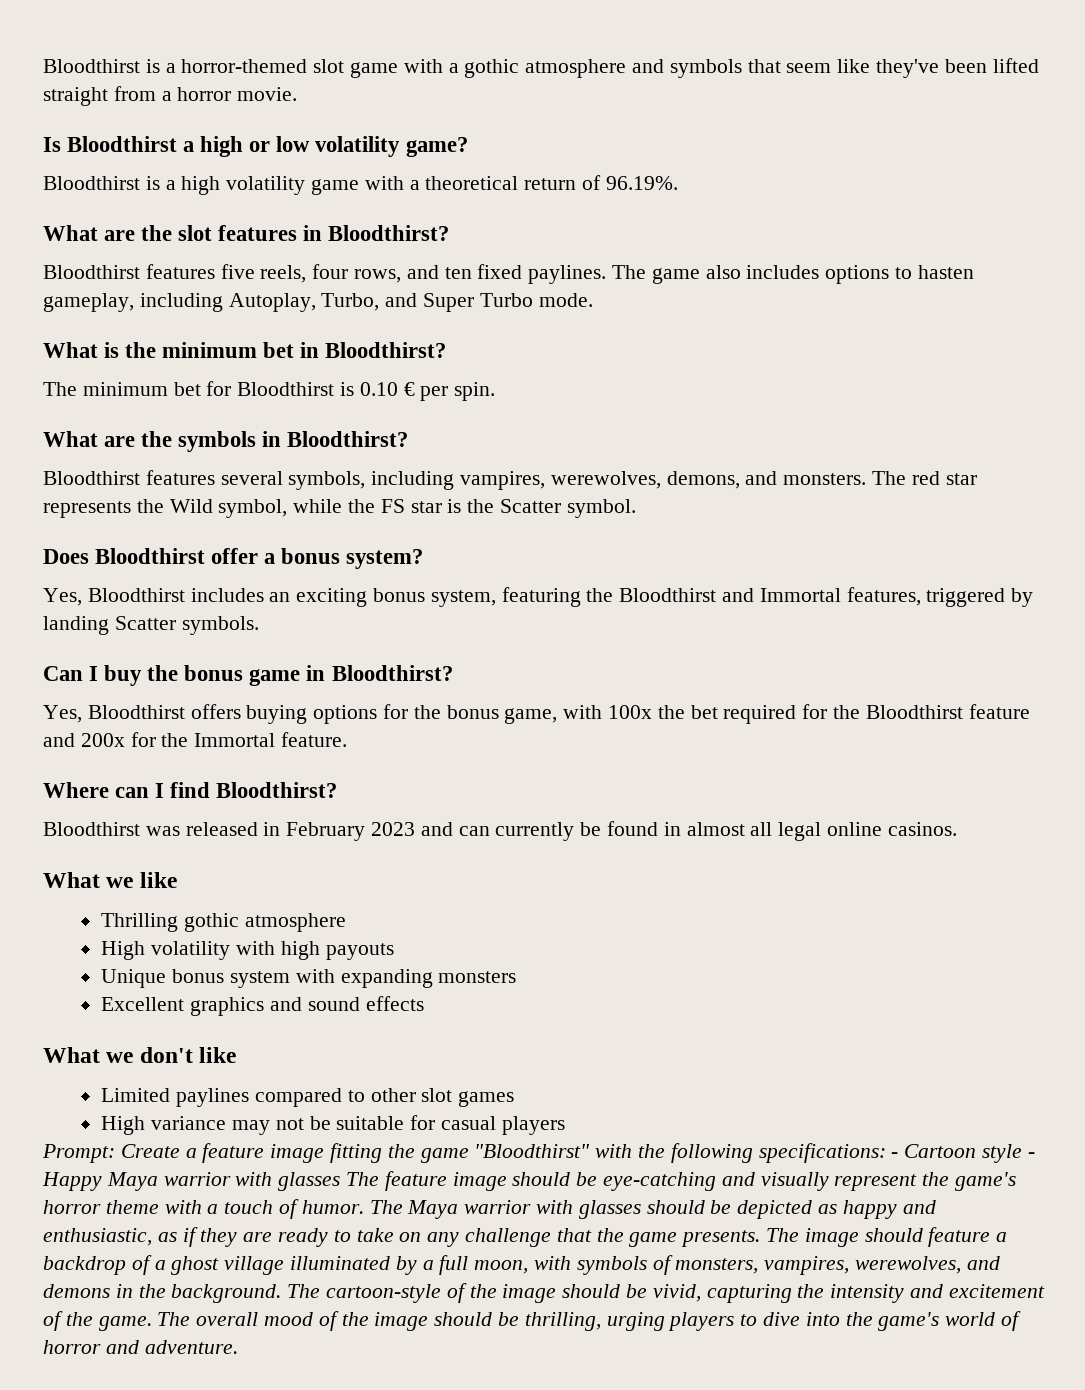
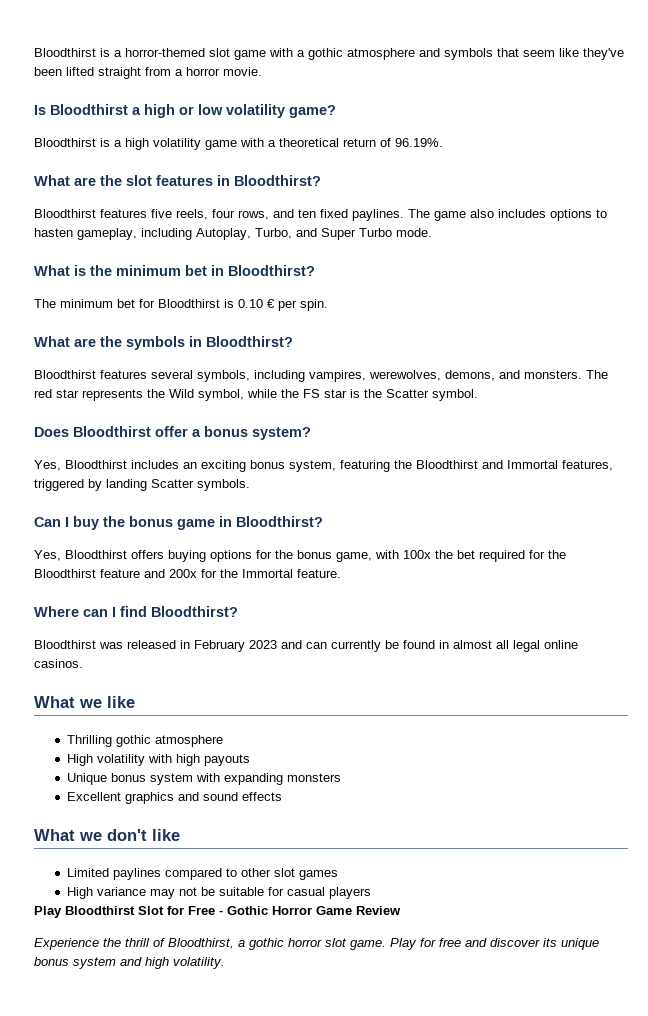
- Prompt: Create a feature image fitting the game "Bloodthirst" with the following specifications: - Cartoon style - Happy Maya warrior with glasses The feature image should be eye-catching and visually represent the game's horror theme with a touch of humor. The Maya warrior with glasses should be depicted as happy and enthusiastic, as if they are ready to take on any challenge that the game presents. The image should feature a backdrop of a ghost village illuminated by a full moon, with symbols of monsters, vampires, werewolves, and demons in the background. The cartoon-style of the image should be vivid, capturing the intensity and excitement of the game. The overall mood of the image should be thrilling, urging players to dive into the game's world of horror and adventure.
+ Play Bloodthirst Slot for Free - Gothic Horror Game Review
+ Experience the thrill of Bloodthirst, a gothic horror slot game. Play for free and discover its unique bonus system and high volatility.

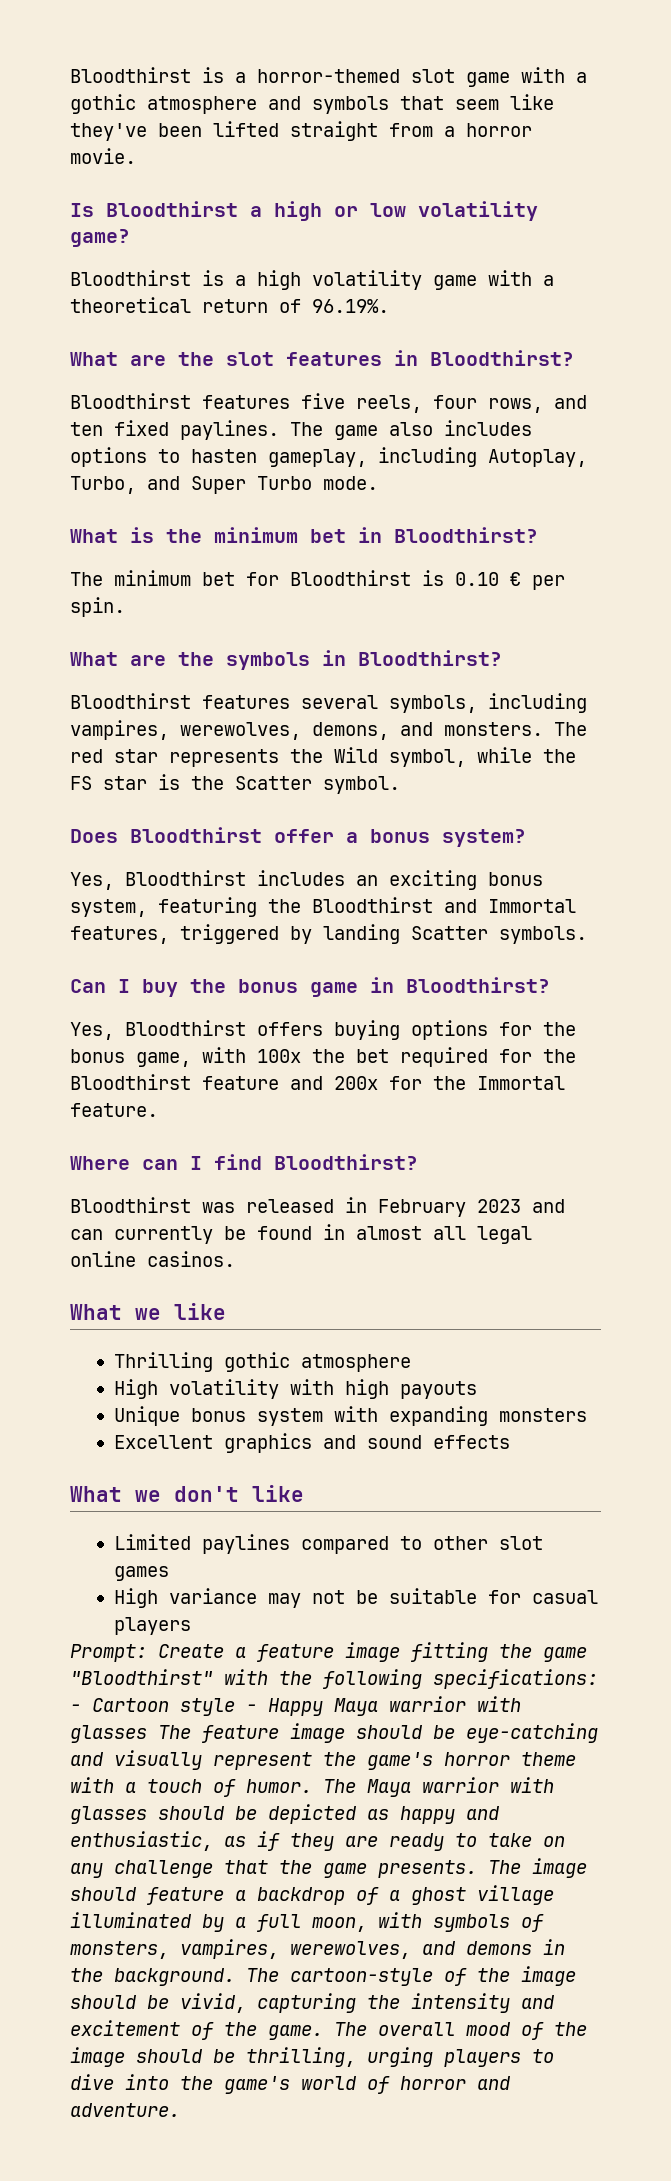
- Play Bloodthirst Slot for Free - Gothic Horror Game Review
- Experience the thrill of Bloodthirst, a gothic horror slot game. Play for free and discover its unique bonus system and high volatility.
+ Prompt: Create a feature image fitting the game "Bloodthirst" with the following specifications: - Cartoon style - Happy Maya warrior with glasses The feature image should be eye-catching and visually represent the game's horror theme with a touch of humor. The Maya warrior with glasses should be depicted as happy and enthusiastic, as if they are ready to take on any challenge that the game presents. The image should feature a backdrop of a ghost village illuminated by a full moon, with symbols of monsters, vampires, werewolves, and demons in the background. The cartoon-style of the image should be vivid, capturing the intensity and excitement of the game. The overall mood of the image should be thrilling, urging players to dive into the game's world of horror and adventure.

